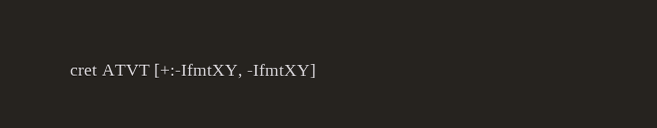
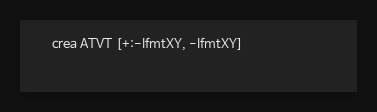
- cret ATVT [+:-IfmtXY, -IfmtXY]
+ crea ATVT [+:-IfmtXY, -IfmtXY]

